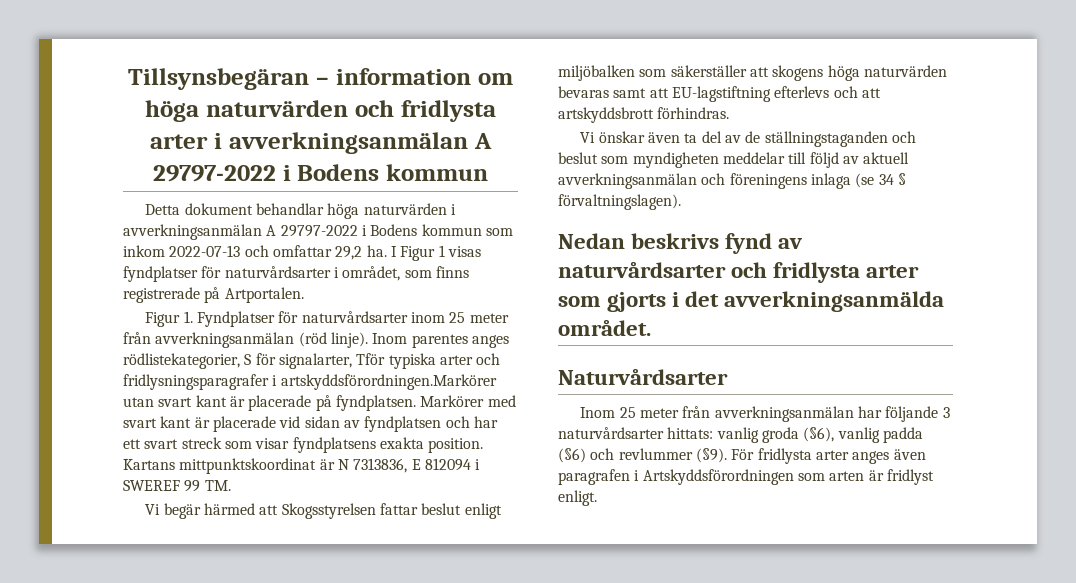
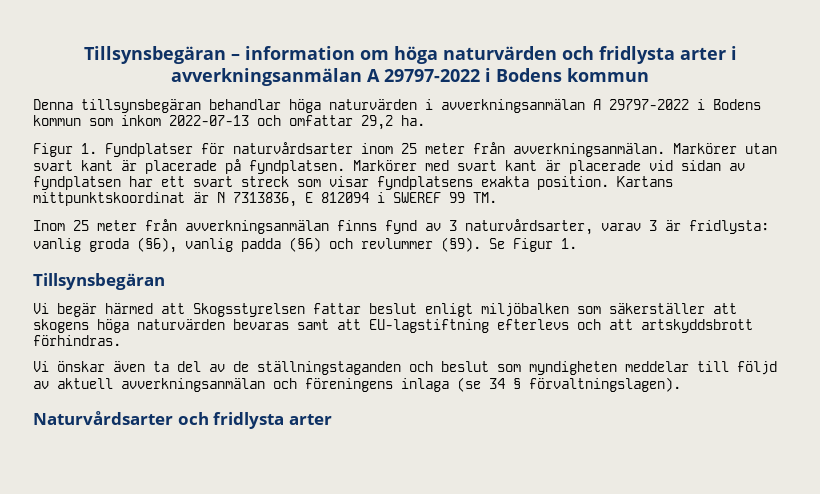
- Detta dokument behandlar höga naturvärden i avverkningsanmälan A 29797-2022 i Bodens kommun som inkom 2022-07-13 och omfattar 29,2 ha. I Figur 1 visas fyndplatser för naturvårdsarter i området, som finns registrerade på Artportalen.
+ Denna tillsynsbegäran behandlar höga naturvärden i avverkningsanmälan A 29797-2022 i Bodens kommun som inkom 2022-07-13 och omfattar 29,2 ha.
- Figur 1. Fyndplatser för naturvårdsarter inom 25 meter från avverkningsanmälan (röd linje). Inom parentes anges rödlistekategorier, S för signalarter, Tför typiska arter och fridlysningsparagrafer i artskyddsförordningen.Markörer utan svart kant är placerade på fyndplatsen.
+ Figur 1. Fyndplatser för naturvårdsarter inom 25 meter från avverkningsanmälan. Markörer utan svart kant är placerade på fyndplatsen.
- Markörer med svart kant är placerade vid sidan av fyndplatsen och har ett svart streck som visar fyndplatsens exakta position.
+ Markörer med svart kant är placerade vid sidan av fyndplatsen har ett svart streck som visar fyndplatsens exakta position.
+ Inom 25 meter från avverkningsanmälan finns fynd av 3 naturvårdsarter, varav 3 är fridlysta: vanlig groda (§6), vanlig padda (§6) och revlummer (§9). Se Figur 1.
+ Tillsynsbegäran
- Nedan beskrivs fynd av naturvårdsarter och fridlysta arter som gjorts i det avverkningsanmälda området.
- Naturvårdsarter
- Inom 25 meter från avverkningsanmälan har följande 3 naturvårdsarter hittats: vanlig groda (§6), vanlig padda (§6) och revlummer (§9). För fridlysta arter anges även paragrafen i Artskyddsförordningen som arten är fridlyst enligt.
+ Naturvårdsarter och fridlysta arter

